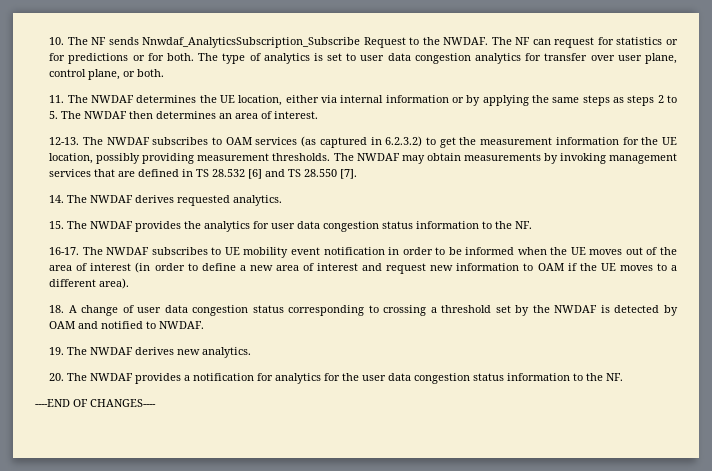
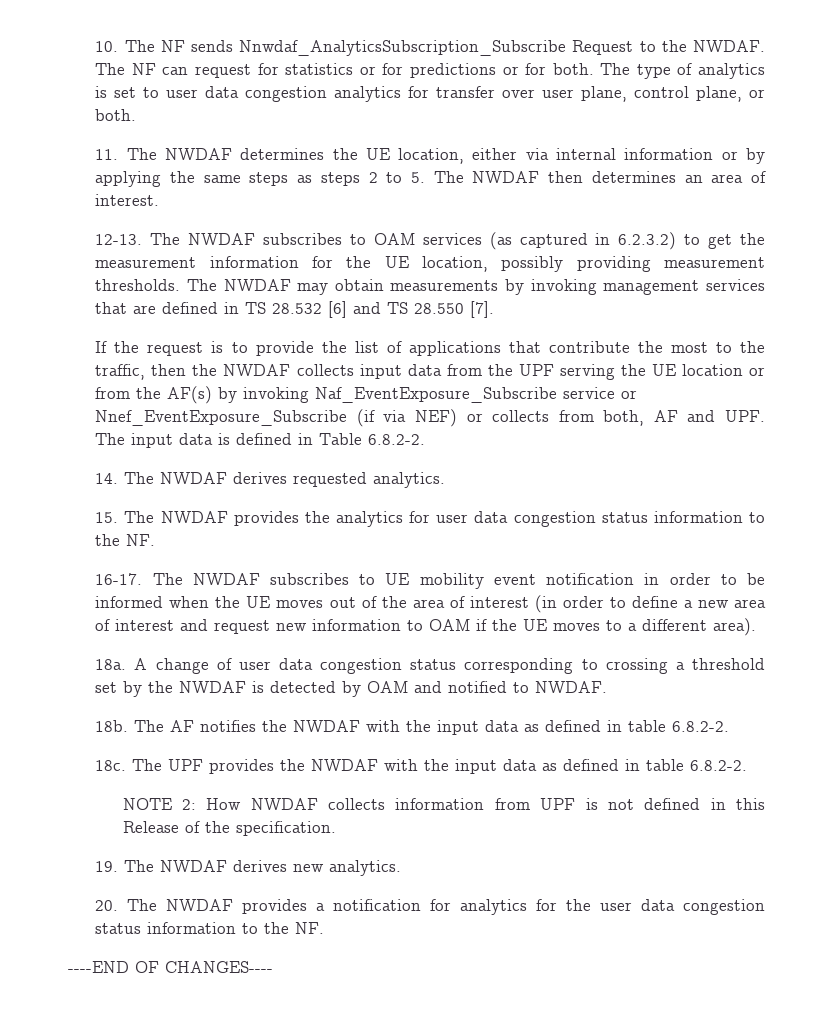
+ If the request is to provide the list of applications that contribute the most to the traffic, then the NWDAF collects input data from the UPF serving the UE location or from the AF(s) by invoking Naf_EventExposure_Subscribe service or Nnef_EventExposure_Subscribe (if via NEF) or collects from both, AF and UPF. The input data is defined in Table 6.8.2-2.
- 18. A change of user data congestion status corresponding to crossing a threshold set by the NWDAF is detected by OAM and notified to NWDAF.
+ 18a. A change of user data congestion status corresponding to crossing a threshold set by the NWDAF is detected by OAM and notified to NWDAF.
+ 18b. The AF notifies the NWDAF with the input data as defined in table 6.8.2-2.
+ 18c. The UPF provides the NWDAF with the input data as defined in table 6.8.2-2.
+ NOTE 2: How NWDAF collects information from UPF is not defined in this Release of the specification.

